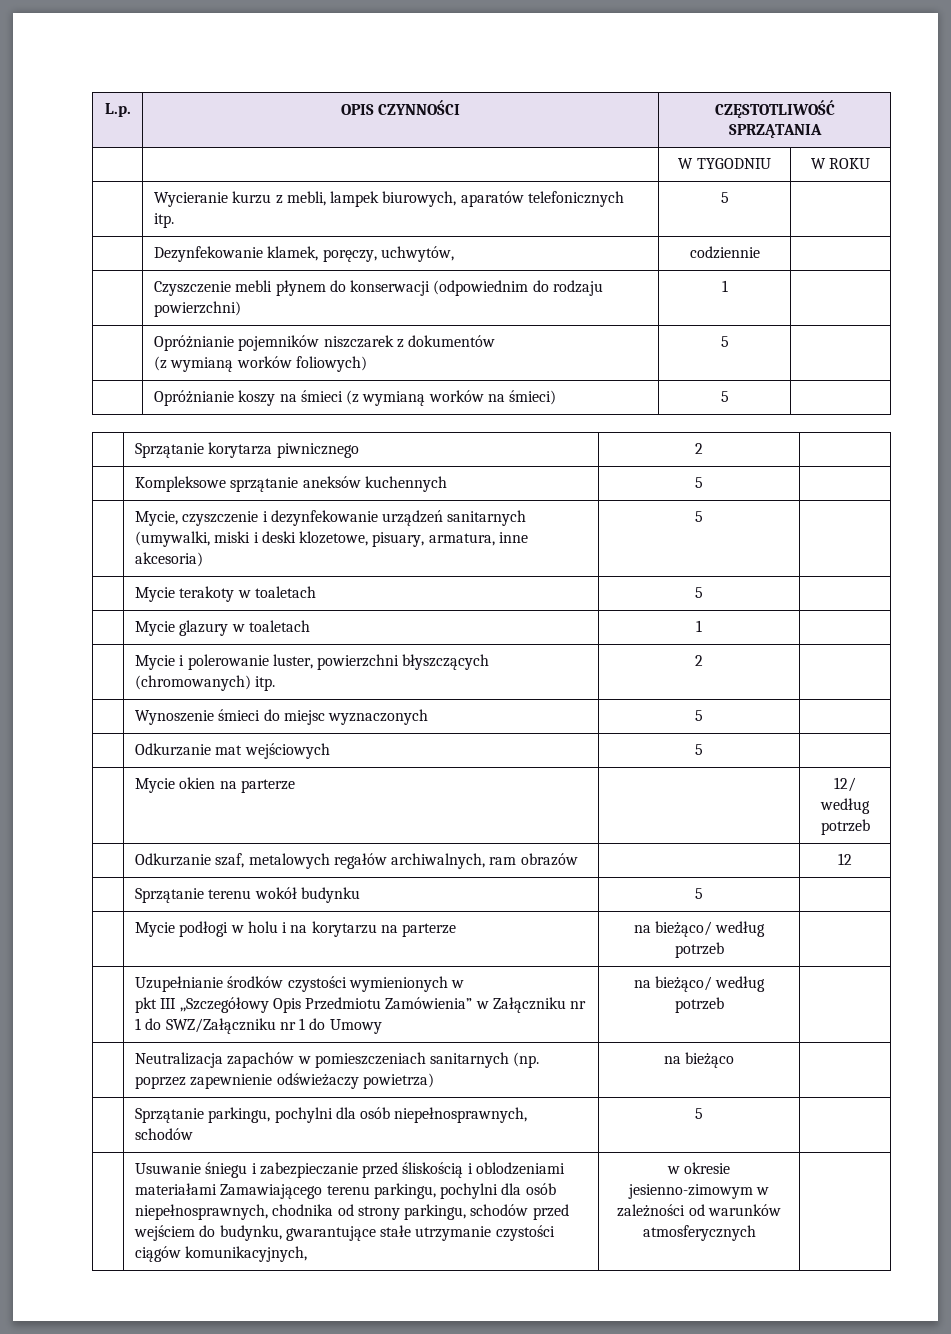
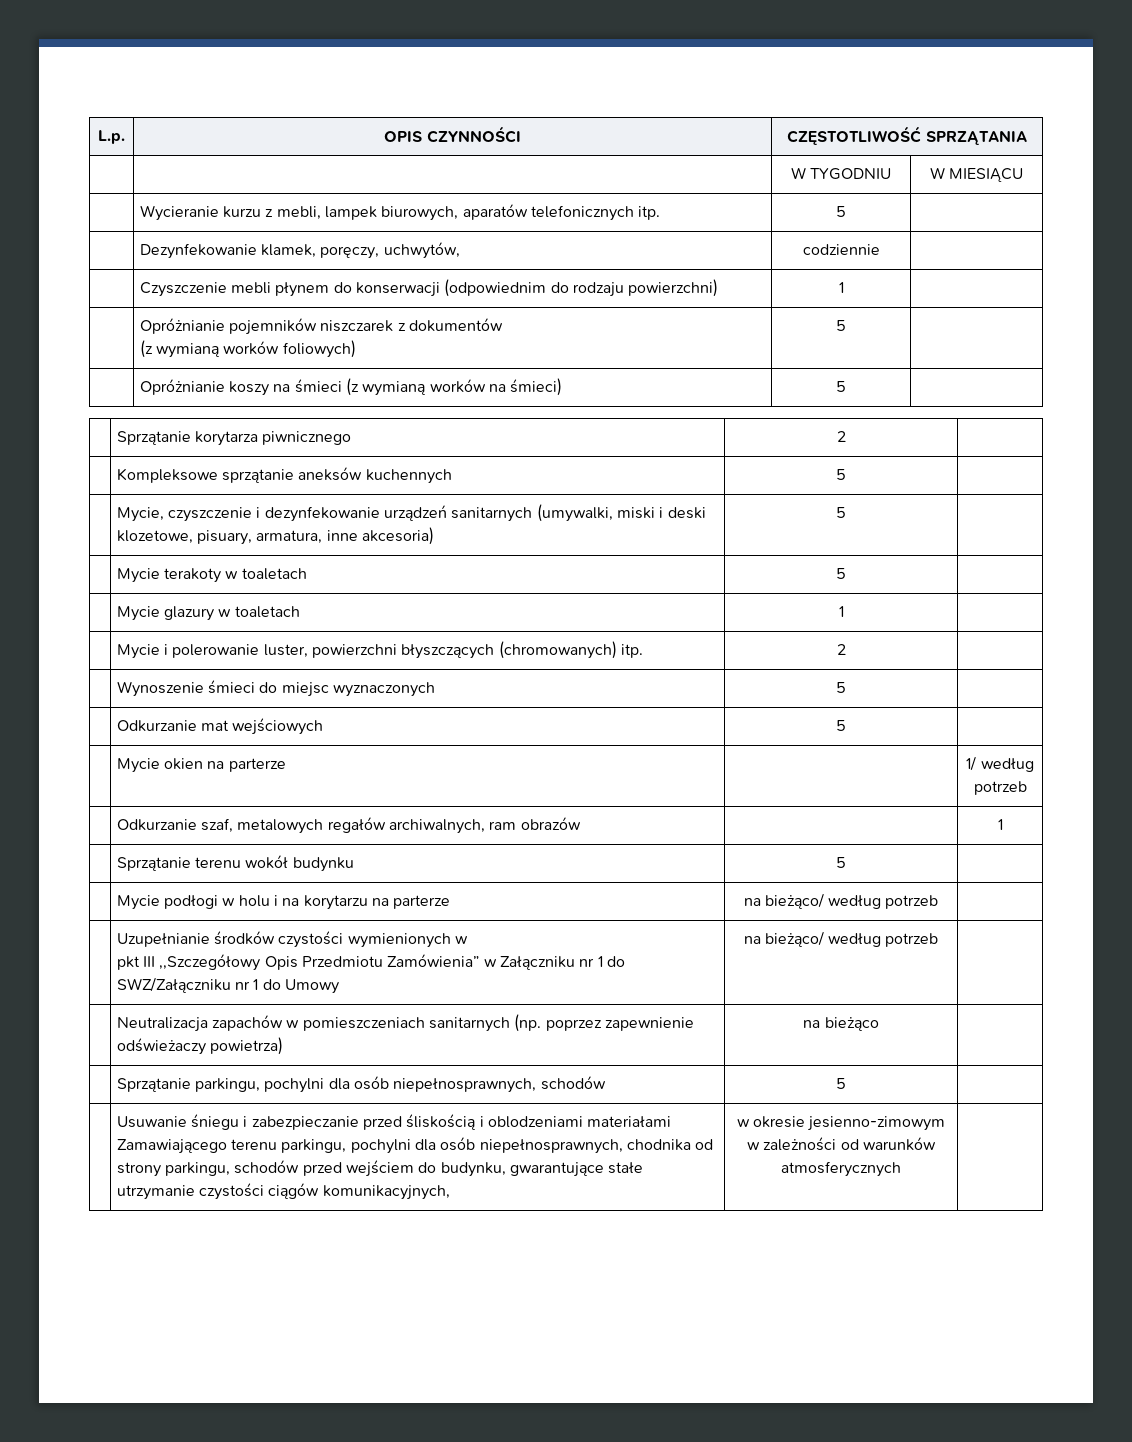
- | | W TYGODNIU | W ROKU
+ | | W TYGODNIU | W MIESIĄCU
- | Mycie okien na parterze | | 12/ według potrzeb
+ | Mycie okien na parterze | | 1/ według potrzeb
- | Odkurzanie szaf, metalowych regałów archiwalnych, ram obrazów | | 12
+ | Odkurzanie szaf, metalowych regałów archiwalnych, ram obrazów | | 1

